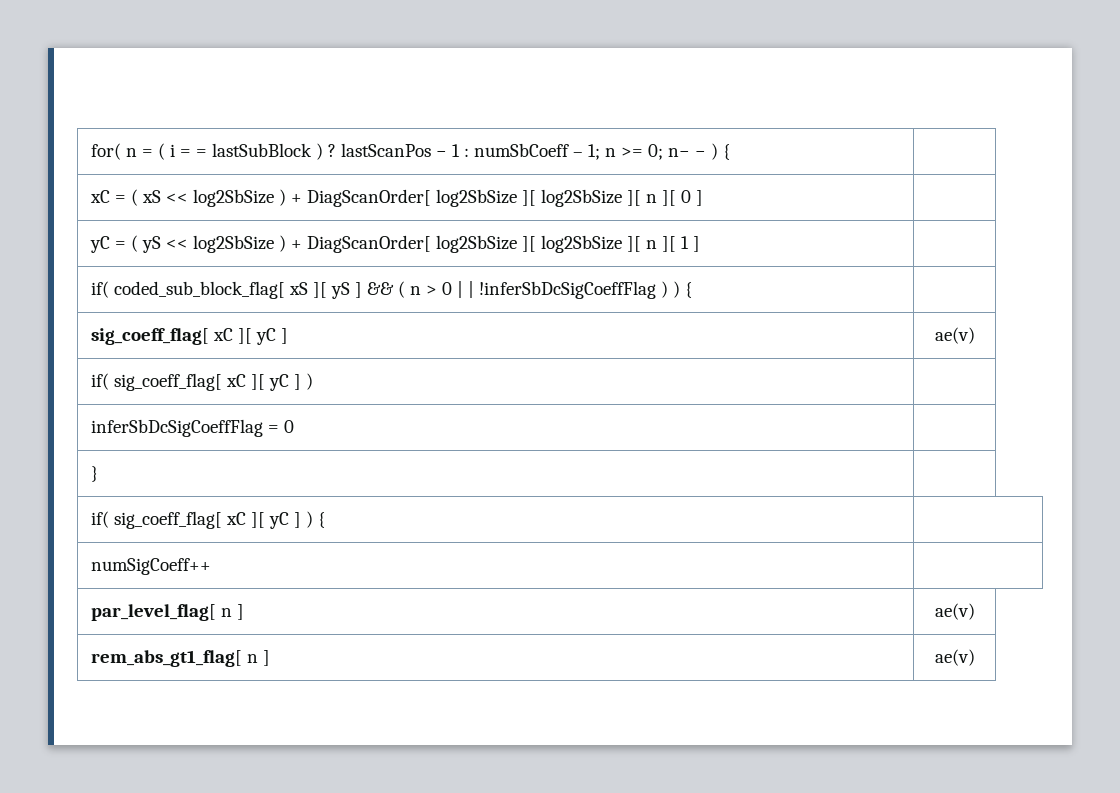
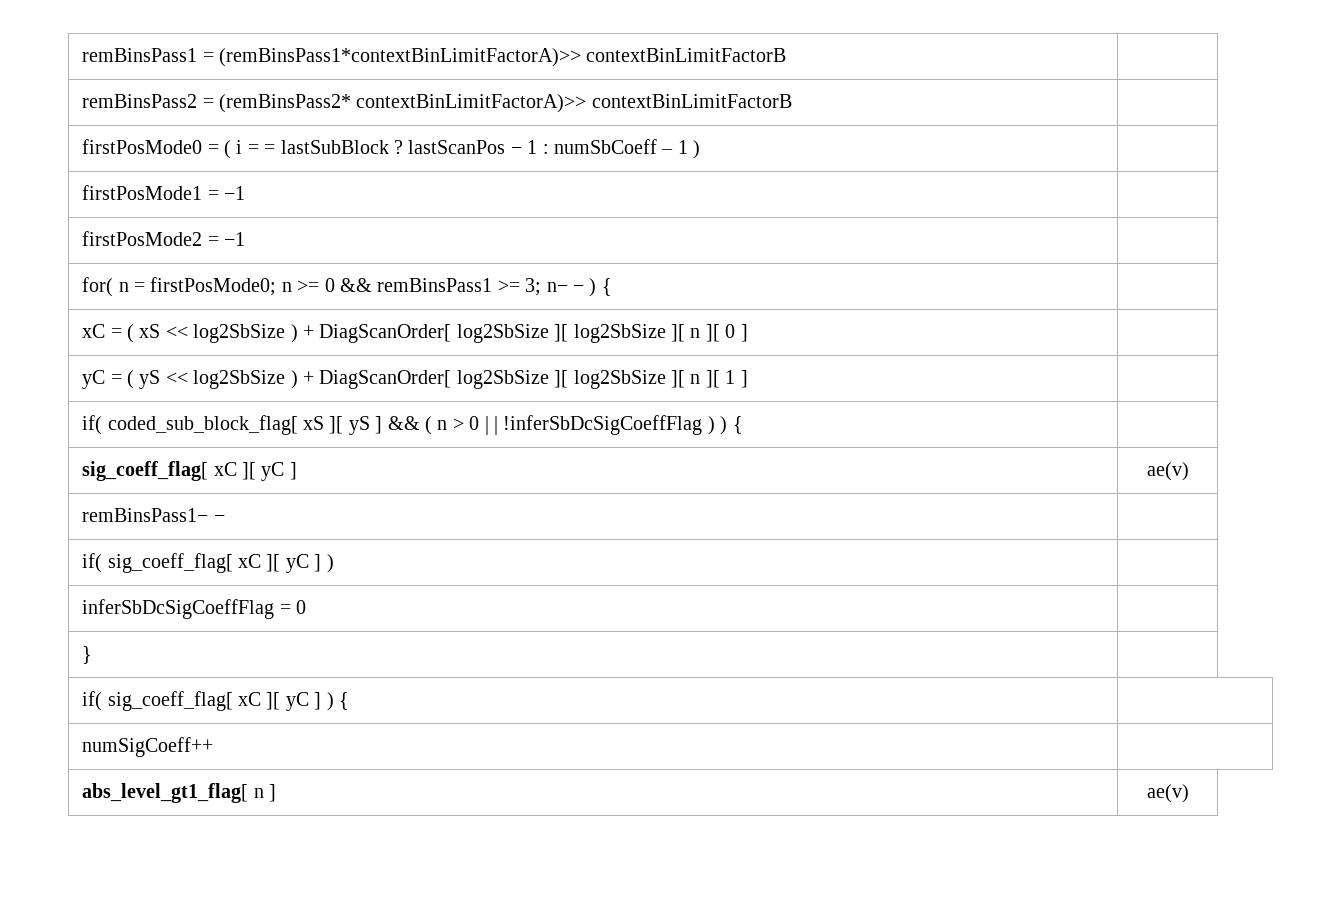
- for( n = ( i = = lastSubBlock ) ? lastScanPos − 1 : numSbCoeff – 1; n >= 0; n− − ) { |
+ remBinsPass1 = (remBinsPass1*contextBinLimitFactorA)>> contextBinLimitFactorB |
+ remBinsPass2 = (remBinsPass2* contextBinLimitFactorA)>> contextBinLimitFactorB |
+ firstPosMode0 = ( i = = lastSubBlock ? lastScanPos − 1 : numSbCoeff – 1 ) |
+ firstPosMode1 = −1 |
+ firstPosMode2 = −1 |
+ for( n = firstPosMode0; n >= 0 && remBinsPass1 >= 3; n− − ) { |
+ remBinsPass1− − |
- par_level_flag[ n ] | ae(v)
- rem_abs_gt1_flag[ n ] | ae(v)
+ abs_level_gt1_flag[ n ] | ae(v)

